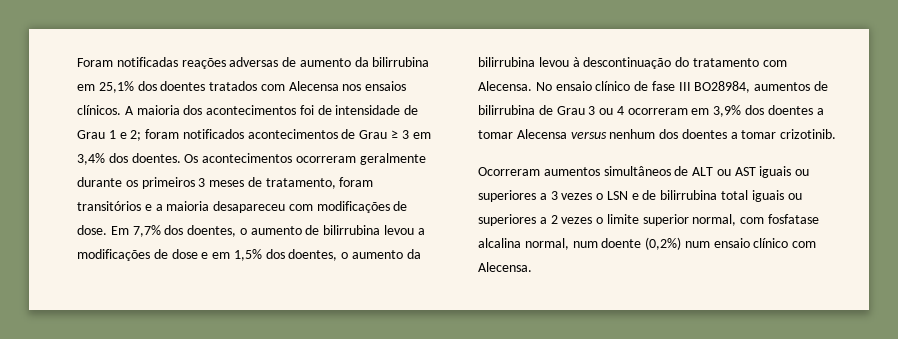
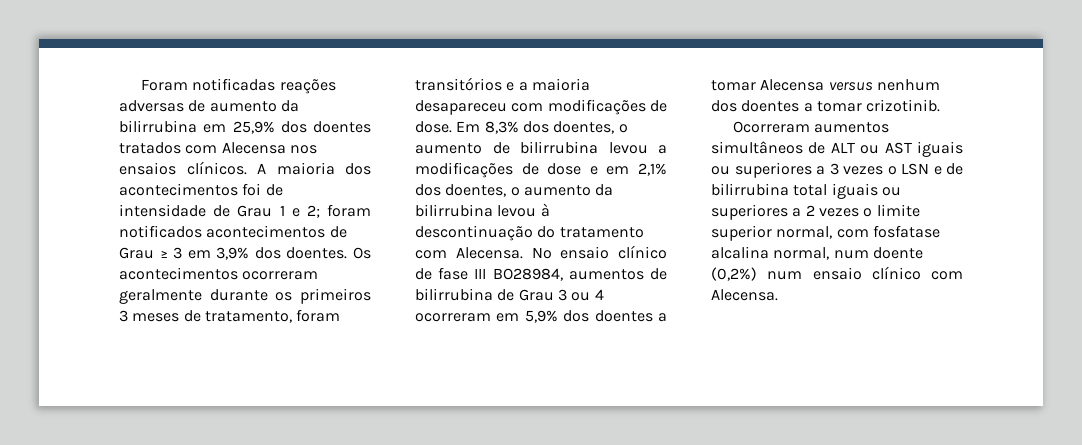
- Foram notificadas reações adversas de aumento da bilirrubina em 25,1% dos doentes tratados com Alecensa nos ensaios clínicos.
+ Foram notificadas reações adversas de aumento da bilirrubina em 25,9% dos doentes tratados com Alecensa nos ensaios clínicos.
- A maioria dos acontecimentos foi de intensidade de Grau 1 e 2; foram notificados acontecimentos de Grau ≥ 3 em 3,4% dos doentes.
+ A maioria dos acontecimentos foi de intensidade de Grau 1 e 2; foram notificados acontecimentos de Grau ≥ 3 em 3,9% dos doentes.
- Em 7,7% dos doentes, o aumento de bilirrubina levou a modificações de dose e em 1,5% dos doentes, o aumento da bilirrubina levou à descontinuação do tratamento com Alecensa.
+ Em 8,3% dos doentes, o aumento de bilirrubina levou a modificações de dose e em 2,1% dos doentes, o aumento da bilirrubina levou à descontinuação do tratamento com Alecensa.
- No ensaio clínico de fase III BO28984, aumentos de bilirrubina de Grau 3 ou 4 ocorreram em 3,9% dos doentes a tomar Alecensa versus nenhum dos doentes a tomar crizotinib.
+ No ensaio clínico de fase III BO28984, aumentos de bilirrubina de Grau 3 ou 4 ocorreram em 5,9% dos doentes a tomar Alecensa versus nenhum dos doentes a tomar crizotinib.

